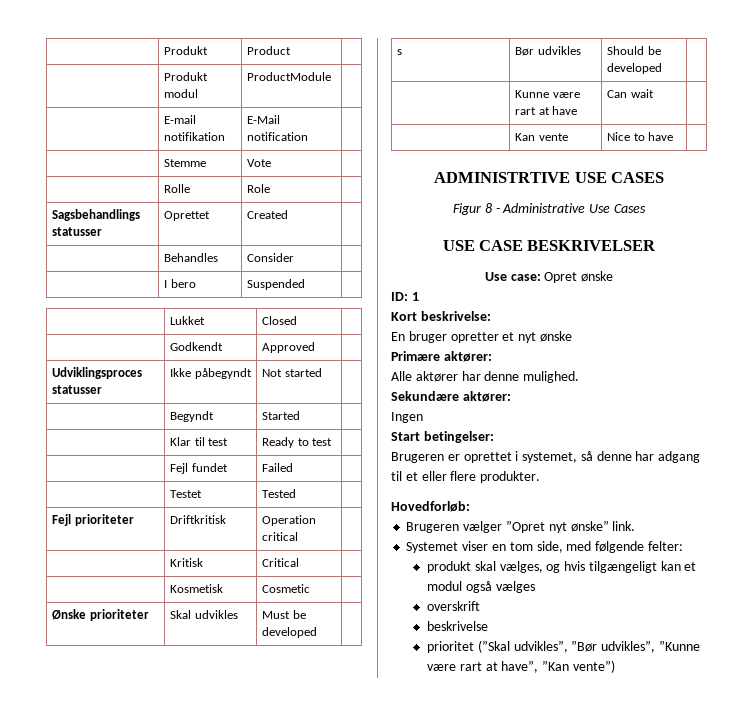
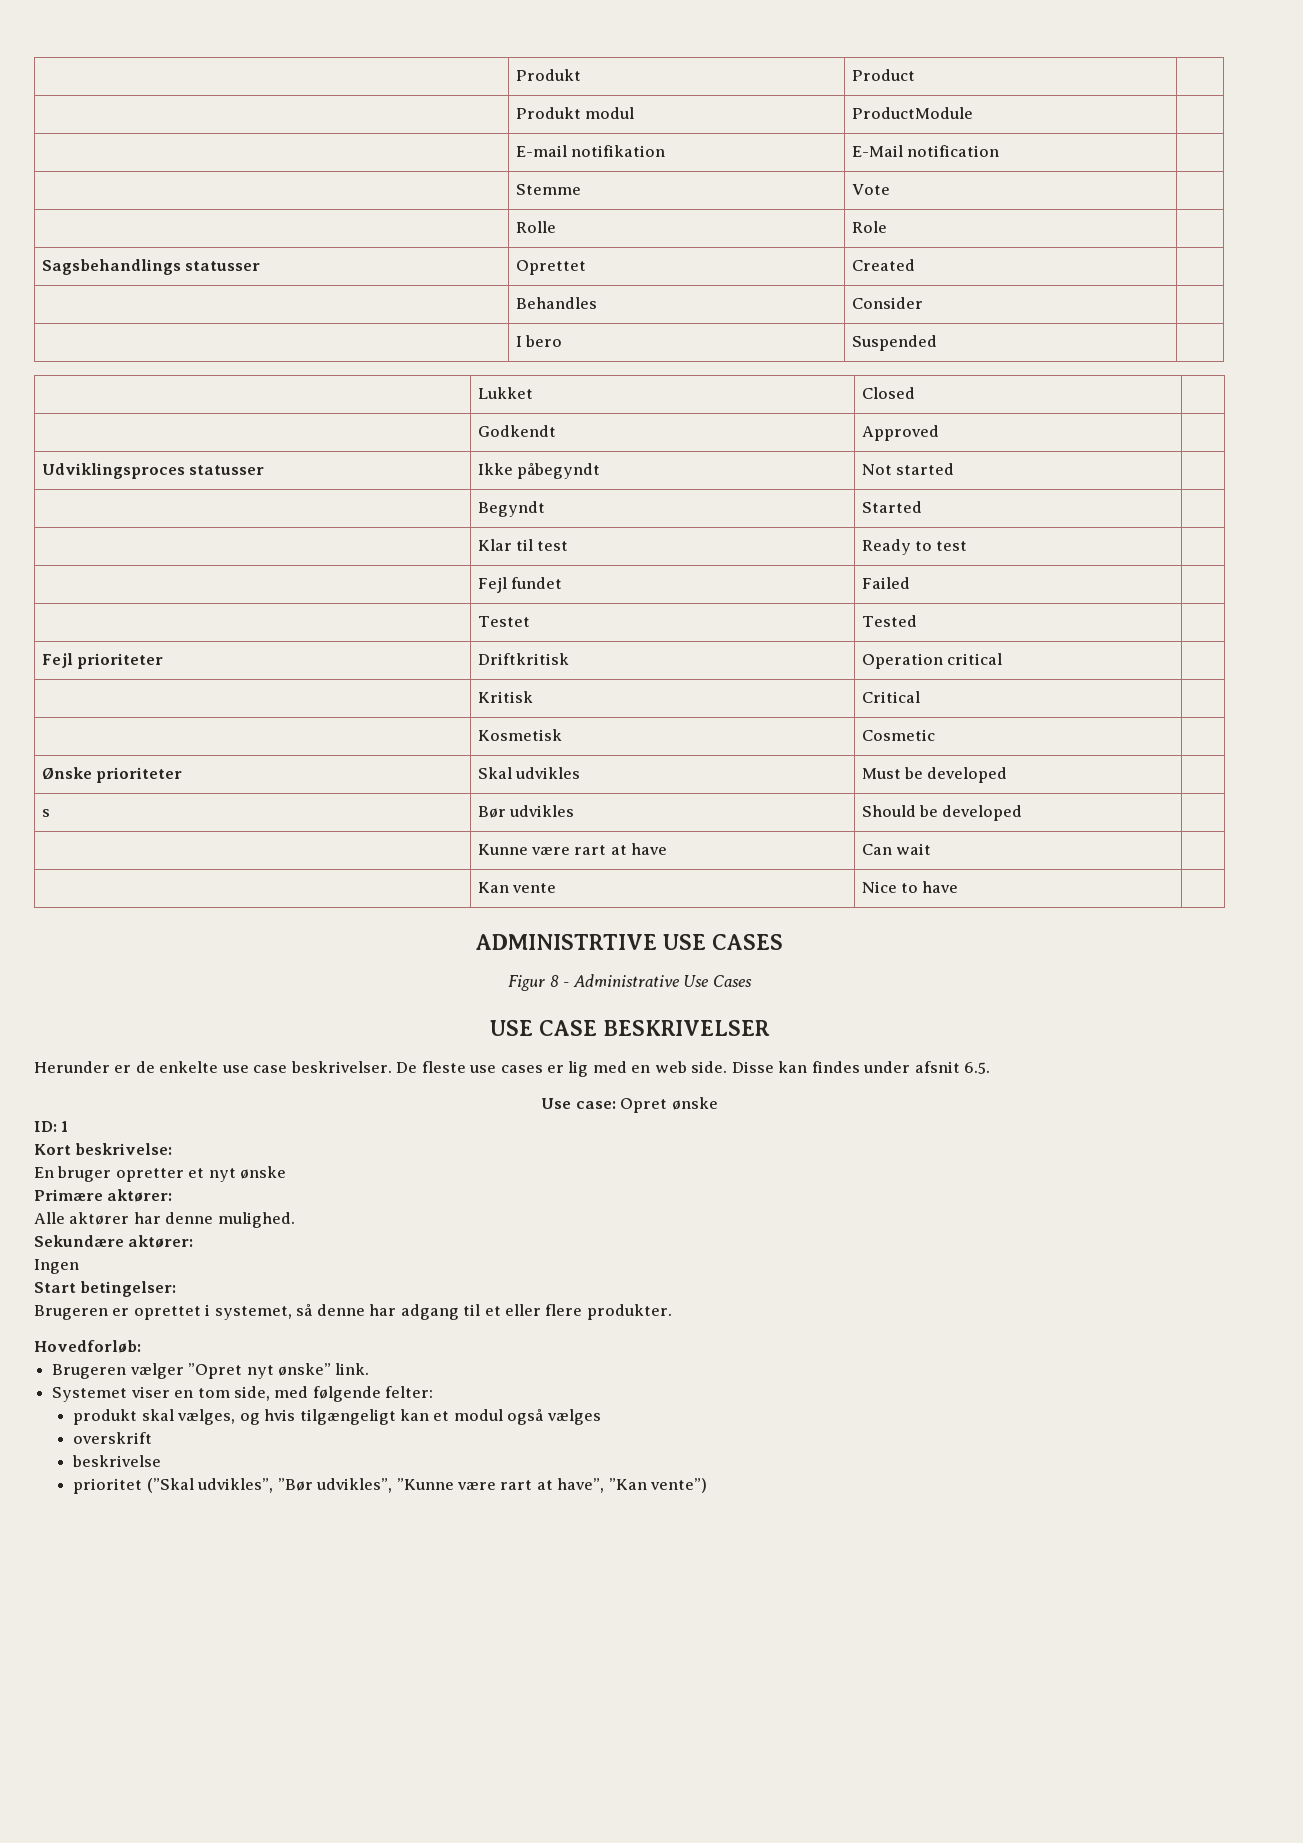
+ Herunder er de enkelte use case beskrivelser. De fleste use cases er lig med en web side. Disse kan findes under afsnit 6.5.

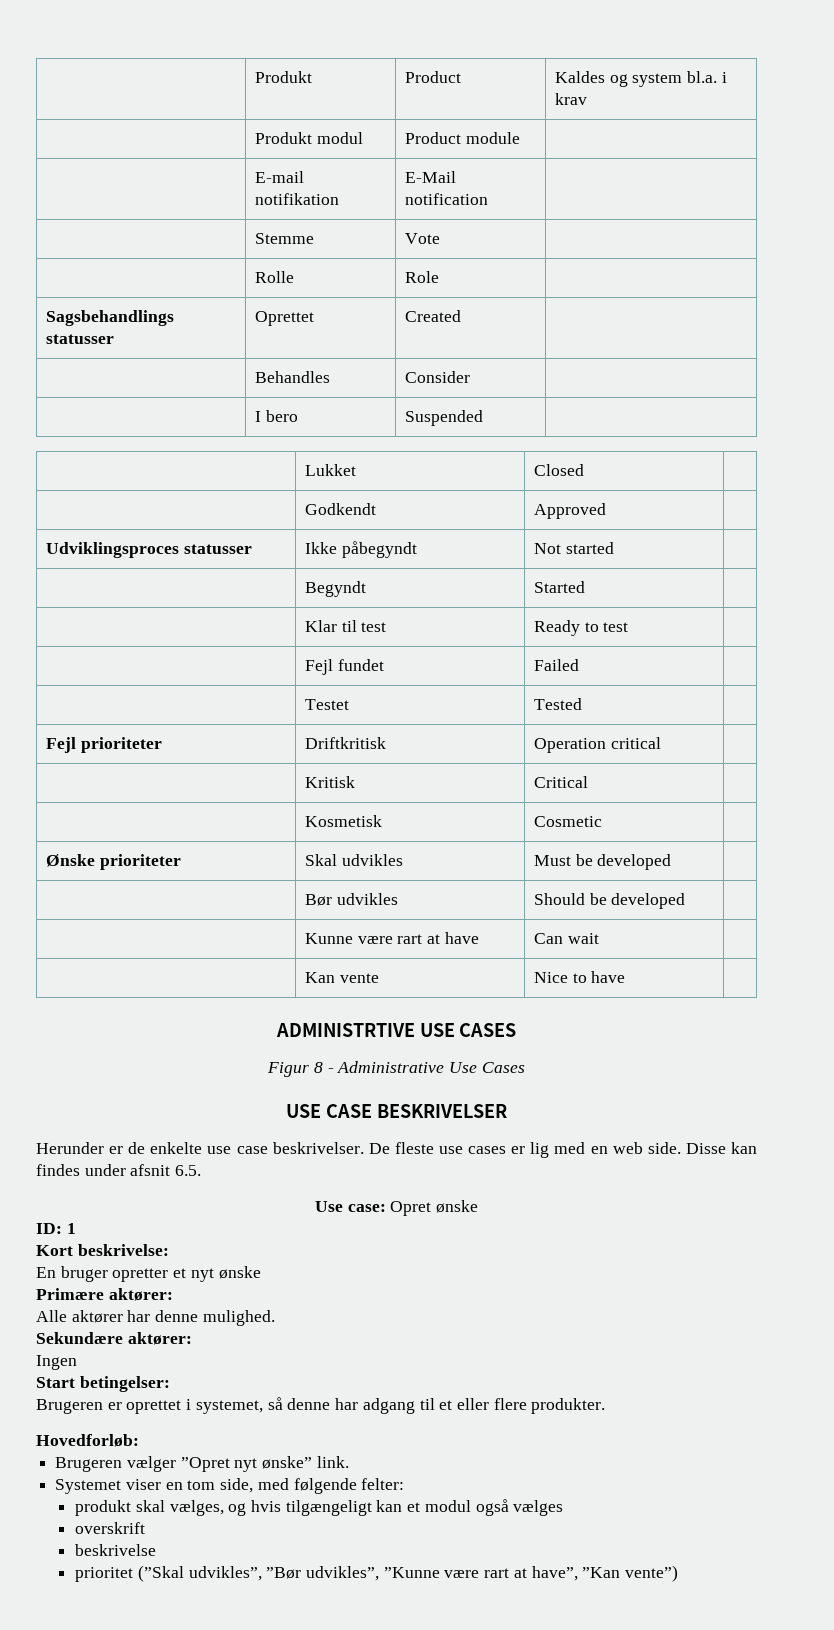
- | Produkt | Product |
+ | Produkt | Product | Kaldes og system bl.a. i krav
- | Produkt modul | ProductModule |
+ | Produkt modul | Product module |
- s | Bør udvikles | Should be developed |
+ | Bør udvikles | Should be developed |

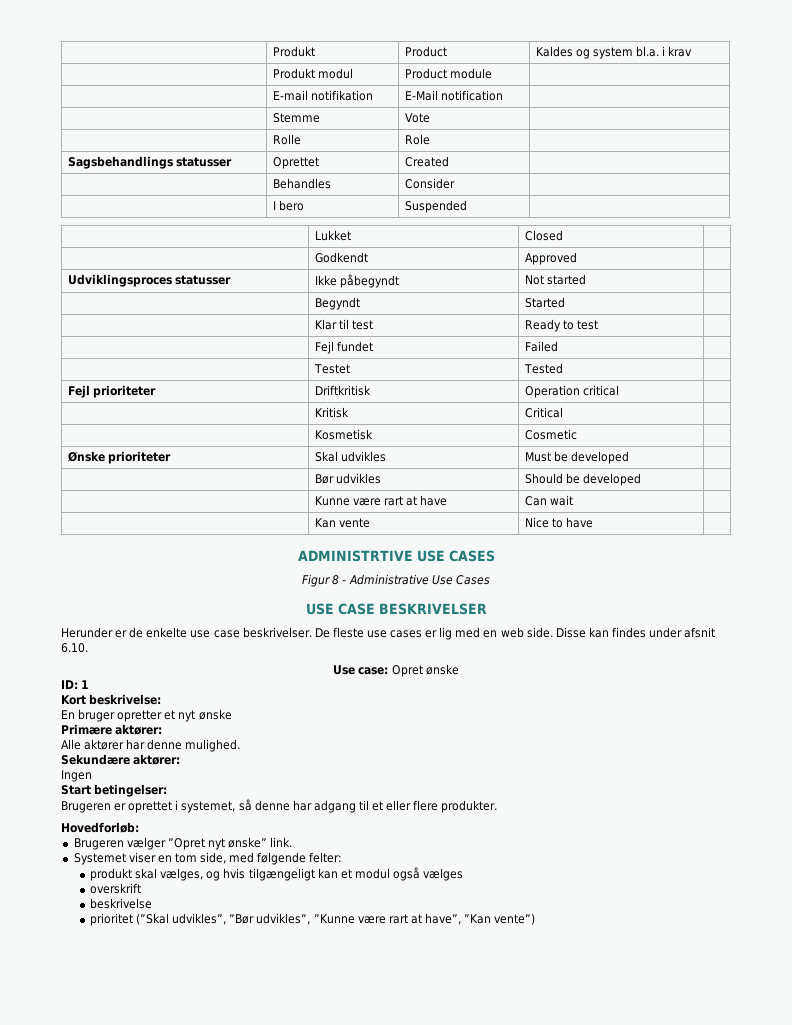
- Disse kan findes under afsnit 6.5.
+ Disse kan findes under afsnit 6.10.

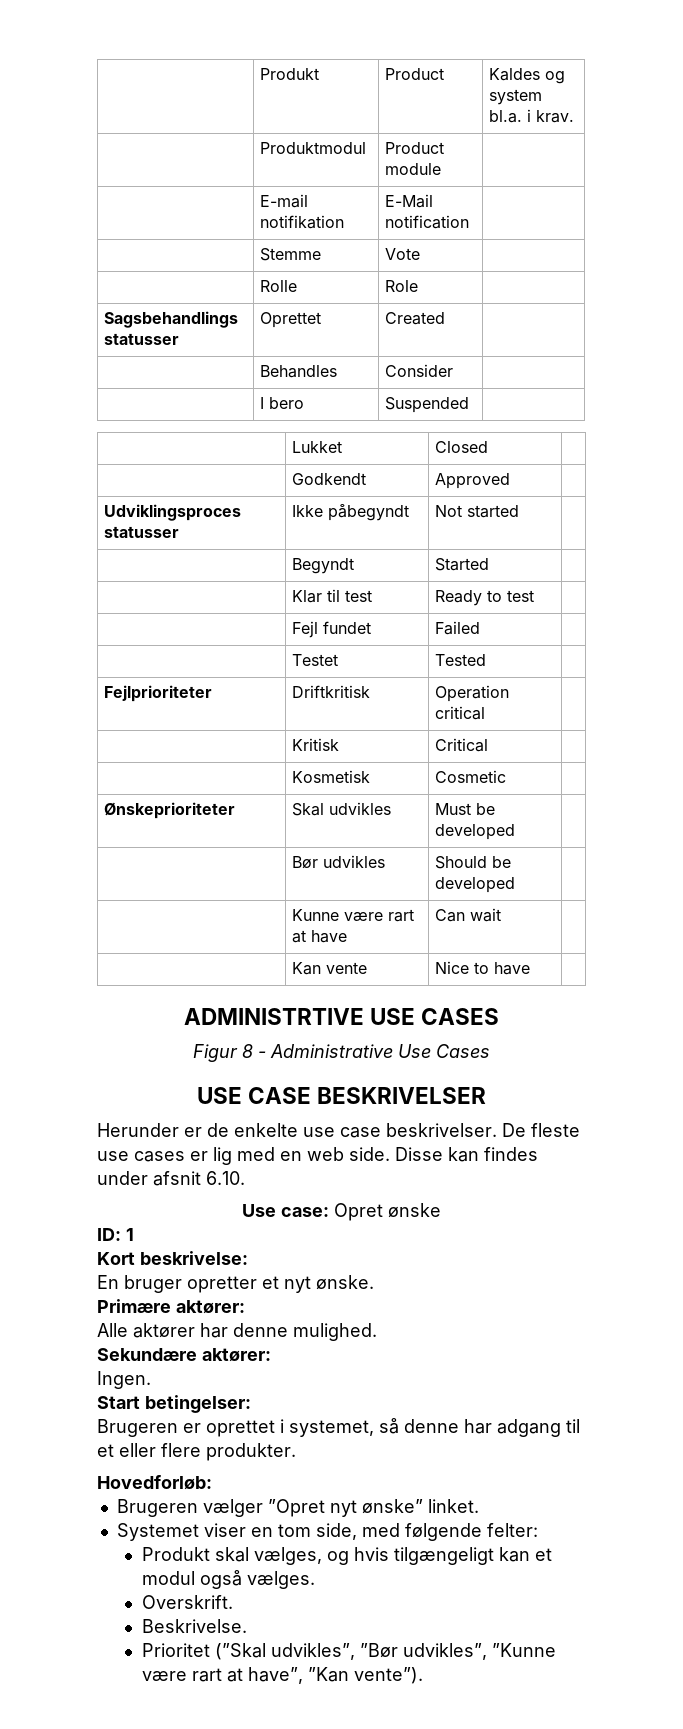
- | Produkt | Product | Kaldes og system bl.a. i krav
- | Produkt modul | Product module |
+ | Produkt | Product | Kaldes og system bl.a. i krav.
+ | Produktmodul | Product module |
- Fejl prioriteter | Driftkritisk | Operation critical |
+ Fejlprioriteter | Driftkritisk | Operation critical |
- Ønske prioriteter | Skal udvikles | Must be developed |
+ Ønskeprioriteter | Skal udvikles | Must be developed |
- En bruger opretter et nyt ønske
+ En bruger opretter et nyt ønske.
- Ingen
+ Ingen.
- Brugeren vælger ”Opret nyt ønske” link.
+ Brugeren vælger ”Opret nyt ønske” linket.
- produkt skal vælges, og hvis tilgængeligt kan et modul også vælges
- overskrift
- beskrivelse
- prioritet (”Skal udvikles”, ”Bør udvikles”, ”Kunne være rart at have”, ”Kan vente”)
+ Produkt skal vælges, og hvis tilgængeligt kan et modul også vælges.
+ Overskrift.
+ Beskrivelse.
+ Prioritet (”Skal udvikles”, ”Bør udvikles”, ”Kunne være rart at have”, ”Kan vente”).

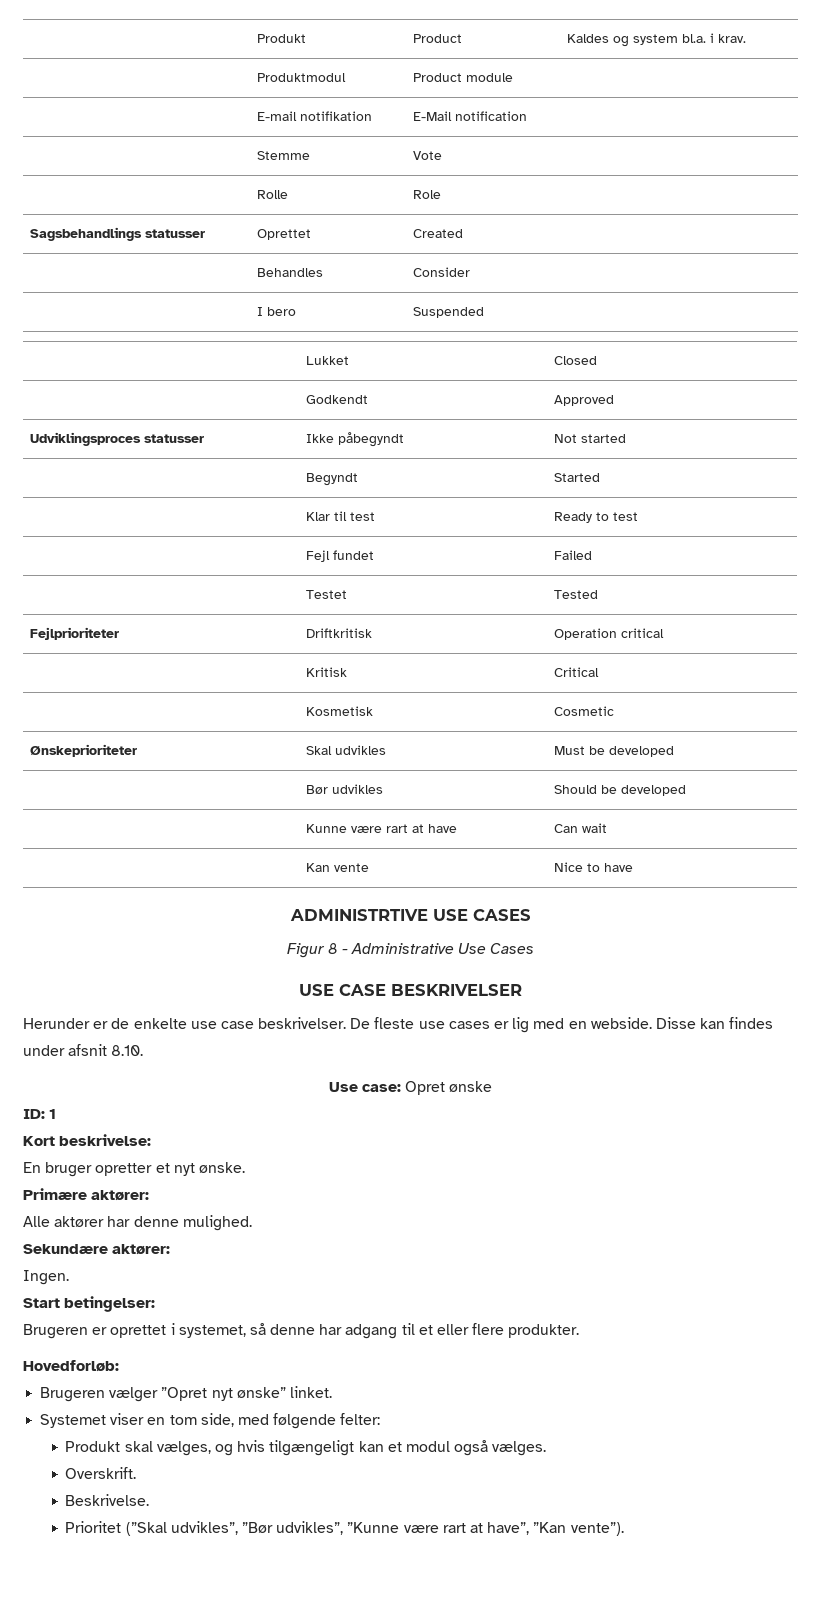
- De fleste use cases er lig med en web side.
+ De fleste use cases er lig med en webside.
- Disse kan findes under afsnit 6.10.
+ Disse kan findes under afsnit 8.10.

